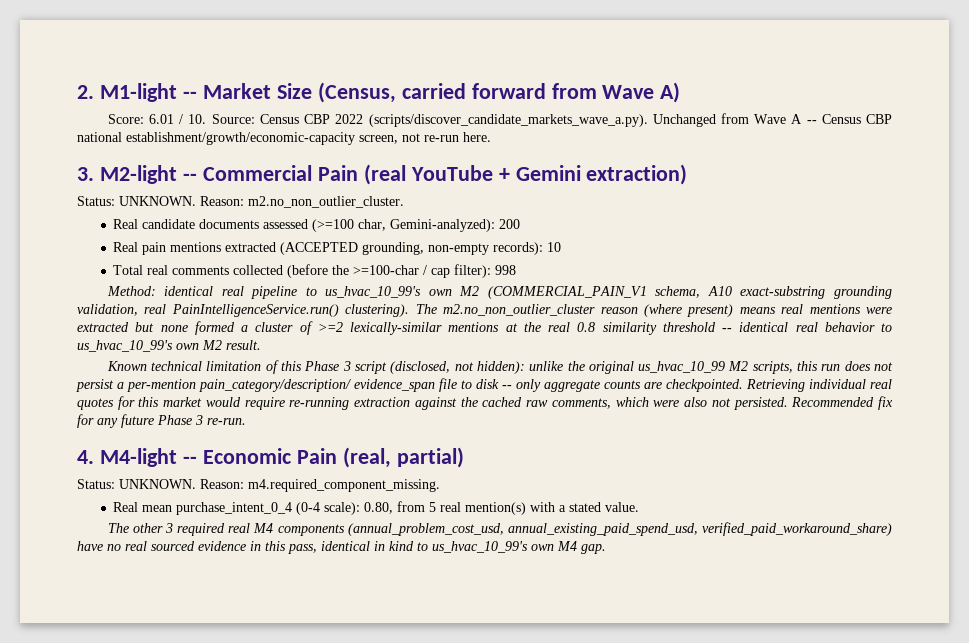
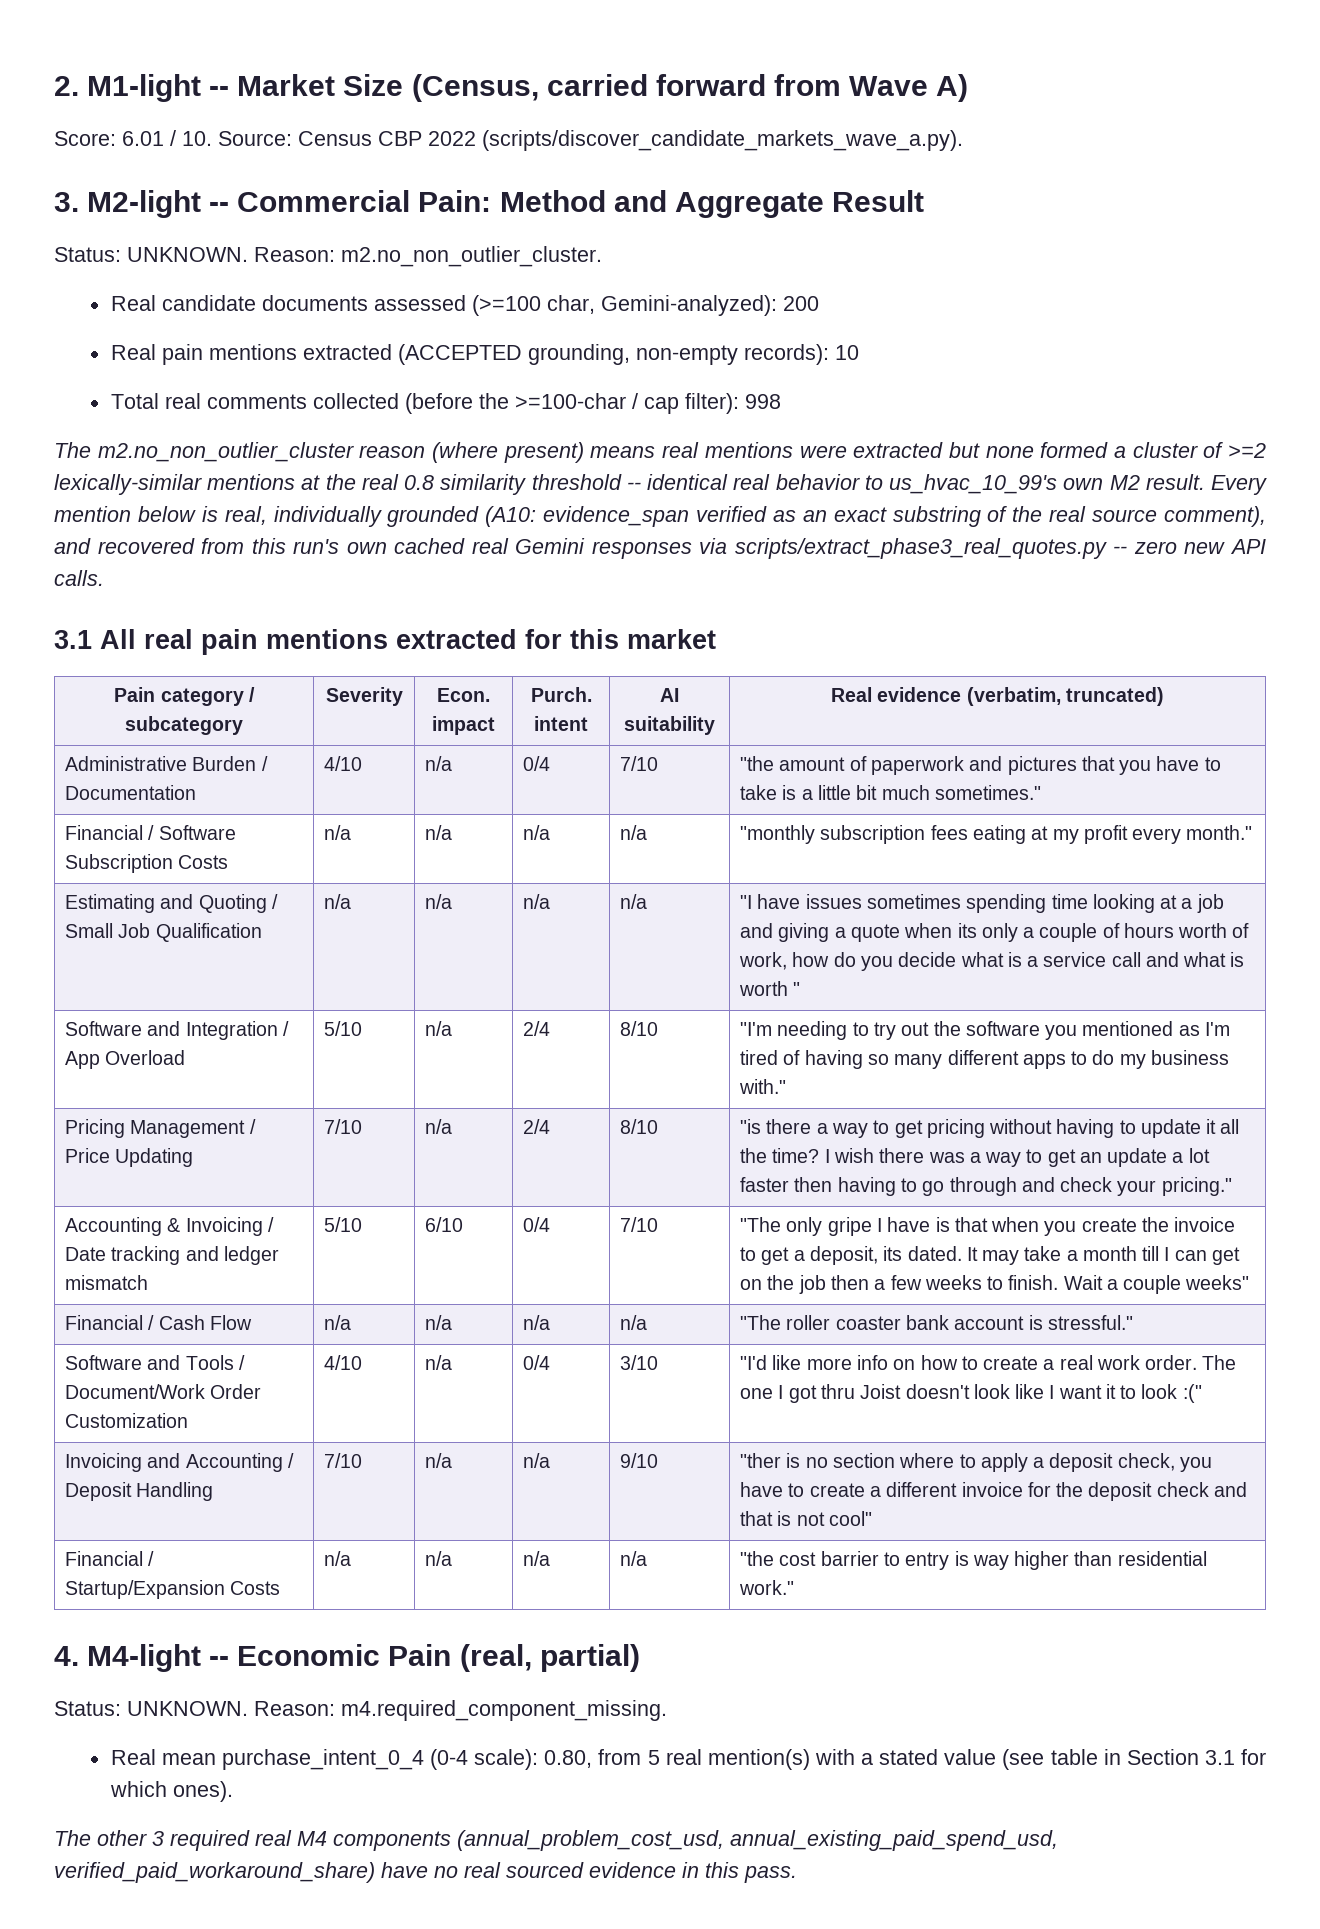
- Score: 6.01 / 10. Source: Census CBP 2022 (scripts/discover_candidate_markets_wave_a.py). Unchanged from Wave A -- Census CBP national establishment/growth/economic-capacity screen, not re-run here.
- 3. M2-light -- Commercial Pain (real YouTube + Gemini extraction)
+ Score: 6.01 / 10. Source: Census CBP 2022 (scripts/discover_candidate_markets_wave_a.py).
+ 3. M2-light -- Commercial Pain: Method and Aggregate Result
- Method: identical real pipeline to us_hvac_10_99's own M2 (COMMERCIAL_PAIN_V1 schema, A10 exact-substring grounding validation, real PainIntelligenceService.run() clustering). The m2.no_non_outlier_cluster reason (where present) means real mentions were extracted but none formed a cluster of >=2 lexically-similar mentions at the real 0.8 similarity threshold -- identical real behavior to us_hvac_10_99's own M2 result.
- Known technical limitation of this Phase 3 script (disclosed, not hidden): unlike the original us_hvac_10_99 M2 scripts, this run does not persist a per-mention pain_category/description/ evidence_span file to disk -- only aggregate counts are checkpointed. Retrieving individual real quotes for this market would require re-running extraction against the cached raw comments, which were also not persisted. Recommended fix for any future Phase 3 re-run.
+ The m2.no_non_outlier_cluster reason (where present) means real mentions were extracted but none formed a cluster of >=2 lexically-similar mentions at the real 0.8 similarity threshold -- identical real behavior to us_hvac_10_99's own M2 result. Every mention below is real, individually grounded (A10: evidence_span verified as an exact substring of the real source comment), and recovered from this run's own cached real Gemini responses via scripts/extract_phase3_real_quotes.py -- zero new API calls.
+ 3.1 All real pain mentions extracted for this market
+ Pain category / subcategory | Severity | Econ. impact | Purch. intent | AI suitability | Real evidence (verbatim, truncated)
+ Administrative Burden / Documentation | 4/10 | n/a | 0/4 | 7/10 | "the amount of paperwork and pictures that you have to take is a little bit much sometimes."
+ Financial / Software Subscription Costs | n/a | n/a | n/a | n/a | "monthly subscription fees eating at my profit every month."
+ Estimating and Quoting / Small Job Qualification | n/a | n/a | n/a | n/a | "I have issues sometimes spending time looking at a job and giving a quote when its only a couple of hours worth of work, how do you decide what is a service call and what is worth "
+ Software and Integration / App Overload | 5/10 | n/a | 2/4 | 8/10 | "I'm needing to try out the software you mentioned as I'm tired of having so many different apps to do my business with."
+ Pricing Management / Price Updating | 7/10 | n/a | 2/4 | 8/10 | "is there a way to get pricing without having to update it all the time? I wish there was a way to get an update a lot faster then having to go through and check your pricing."
+ Accounting & Invoicing / Date tracking and ledger mismatch | 5/10 | 6/10 | 0/4 | 7/10 | "The only gripe I have is that when you create the invoice to get a deposit, its dated. It may take a month till I can get on the job then a few weeks to finish. Wait a couple weeks"
+ Financial / Cash Flow | n/a | n/a | n/a | n/a | "The roller coaster bank account is stressful."
+ Software and Tools / Document/Work Order Customization | 4/10 | n/a | 0/4 | 3/10 | "I'd like more info on how to create a real work order. The one I got thru Joist doesn't look like I want it to look :("
+ Invoicing and Accounting / Deposit Handling | 7/10 | n/a | n/a | 9/10 | "ther is no section where to apply a deposit check, you have to create a different invoice for the deposit check and that is not cool"
+ Financial / Startup/Expansion Costs | n/a | n/a | n/a | n/a | "the cost barrier to entry is way higher than residential work."
- Real mean purchase_intent_0_4 (0-4 scale): 0.80, from 5 real mention(s) with a stated value.
+ Real mean purchase_intent_0_4 (0-4 scale): 0.80, from 5 real mention(s) with a stated value (see table in Section 3.1 for which ones).
- The other 3 required real M4 components (annual_problem_cost_usd, annual_existing_paid_spend_usd, verified_paid_workaround_share) have no real sourced evidence in this pass, identical in kind to us_hvac_10_99's own M4 gap.
+ The other 3 required real M4 components (annual_problem_cost_usd, annual_existing_paid_spend_usd, verified_paid_workaround_share) have no real sourced evidence in this pass.

